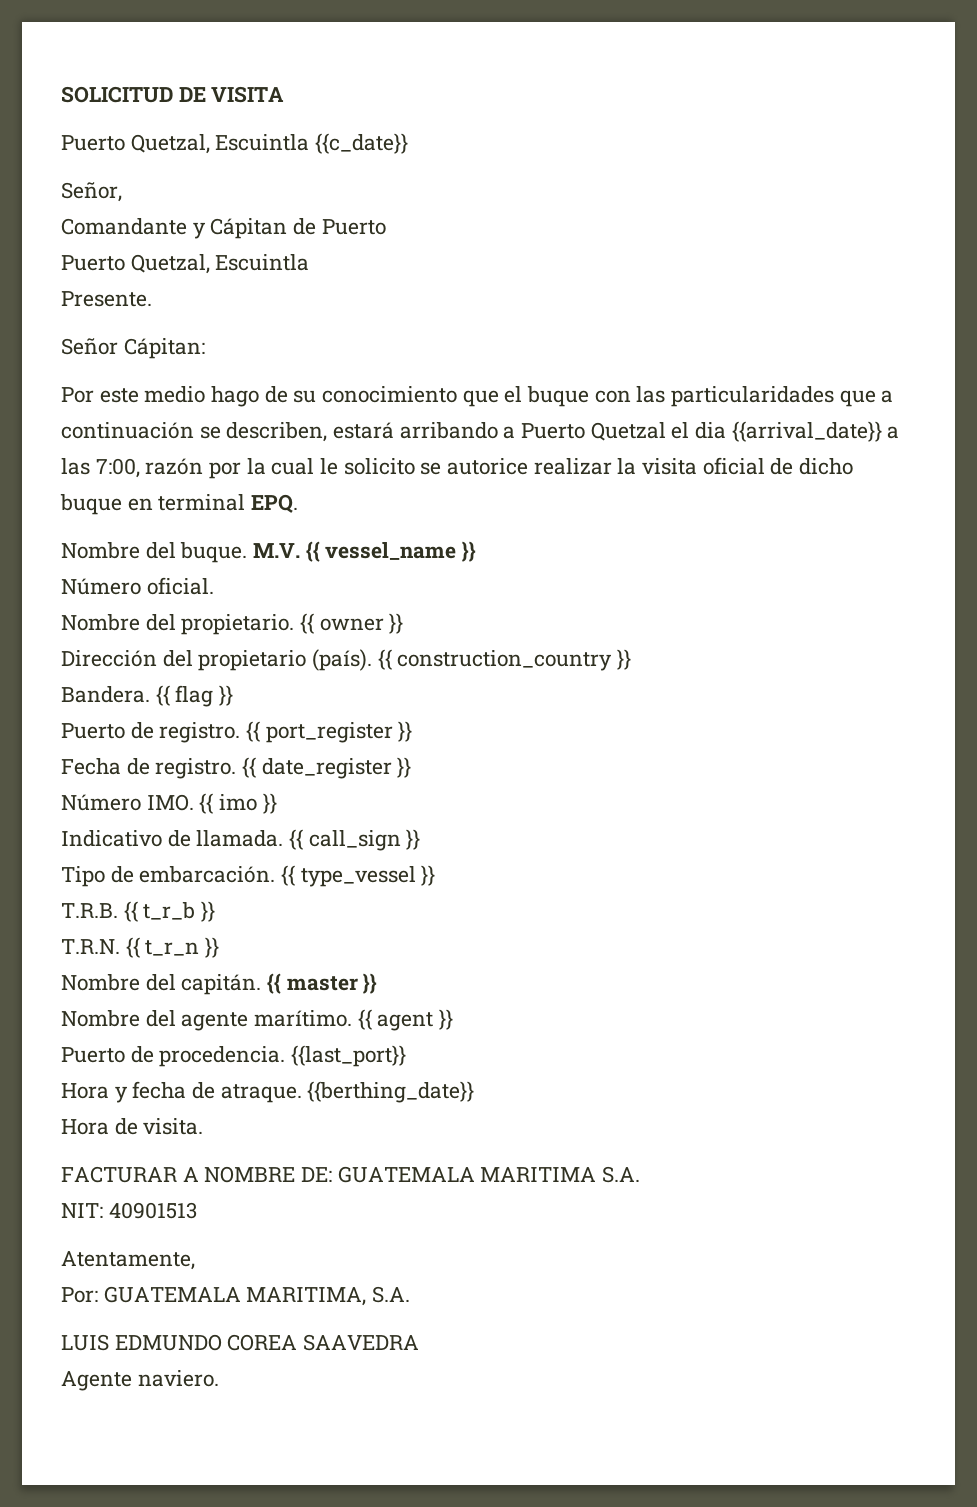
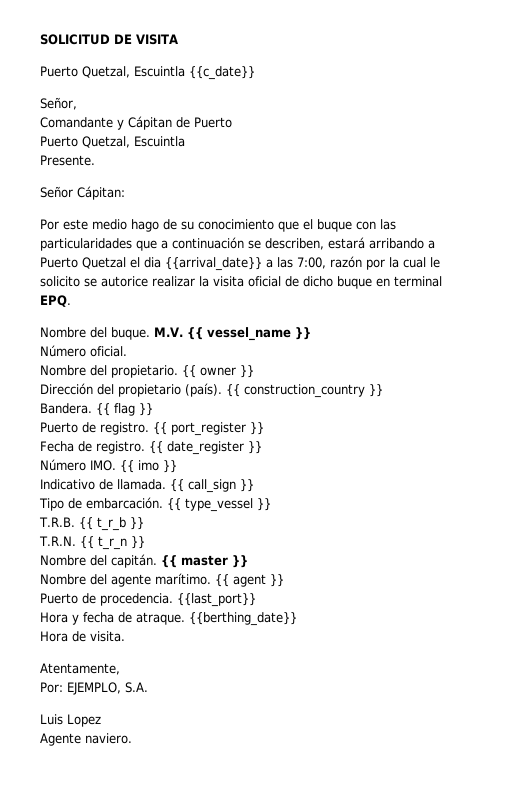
- FACTURAR A NOMBRE DE: GUATEMALA MARITIMA S.A.
- NIT: 40901513
- Por: GUATEMALA MARITIMA, S.A.
- LUIS EDMUNDO COREA SAAVEDRA
+ Por: EJEMPLO, S.A.
+ Luis Lopez

